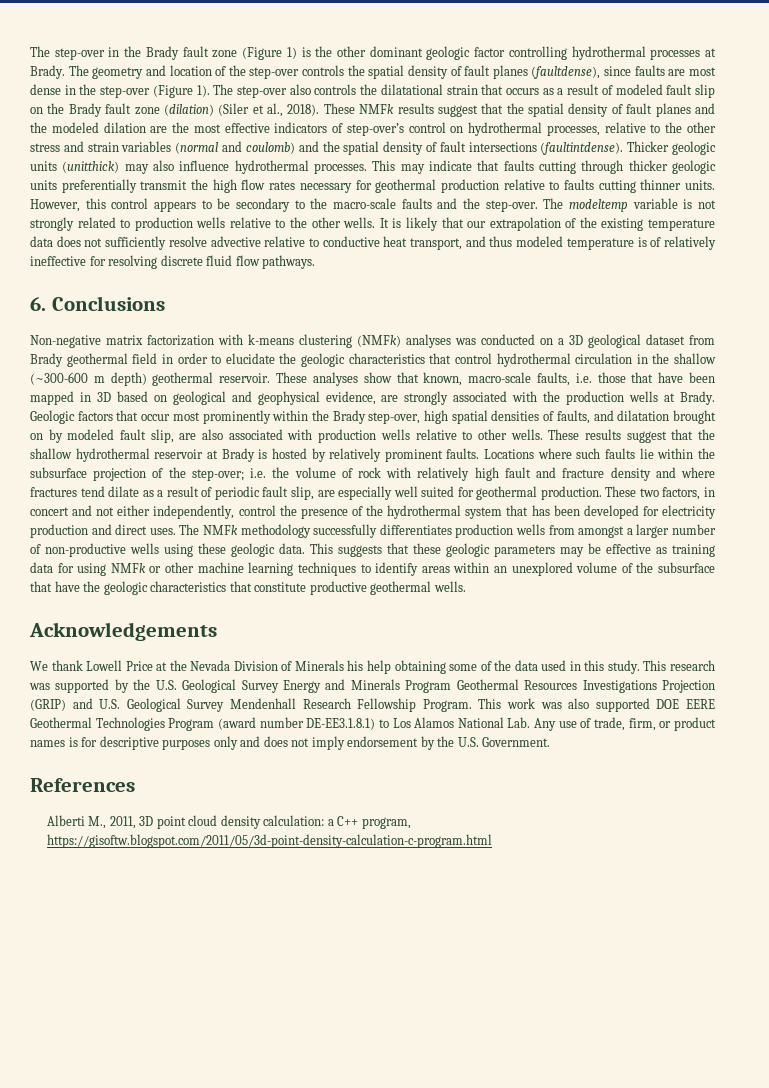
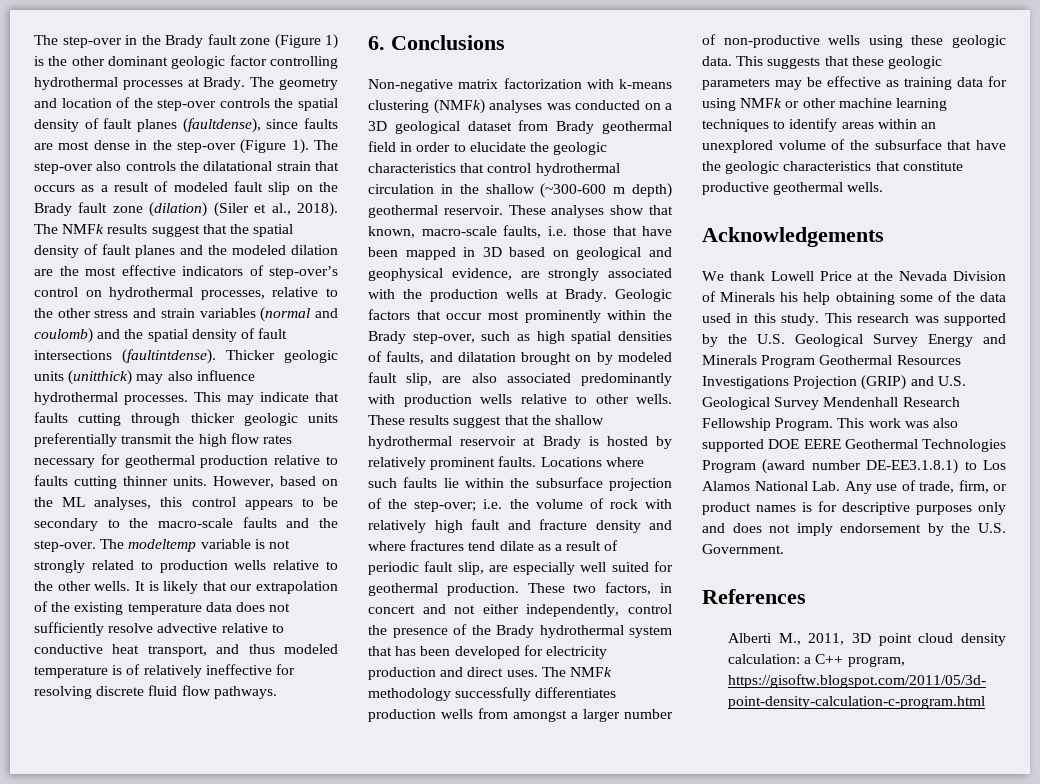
- These NMFk results suggest that the spatial density of fault planes and the modeled dilation are the most effective indicators of step-over’s control on hydrothermal processes, relative to the other stress and strain variables (normal and coulomb) and the spatial density of fault intersections (faultintdense).
+ The NMFk results suggest that the spatial density of fault planes and the modeled dilation are the most effective indicators of step-over’s control on hydrothermal processes, relative to the other stress and strain variables (normal and coulomb) and the spatial density of fault intersections (faultintdense).
- However, this control appears to be secondary to the macro-scale faults and the step-over.
+ However, based on the ML analyses, this control appears to be secondary to the macro-scale faults and the step-over.
- Geologic factors that occur most prominently within the Brady step-over, high spatial densities of faults, and dilatation brought on by modeled fault slip, are also associated with production wells relative to other wells.
+ Geologic factors that occur most prominently within the Brady step-over, such as high spatial densities of faults, and dilatation brought on by modeled fault slip, are also associated predominantly with production wells relative to other wells.
- These two factors, in concert and not either independently, control the presence of the hydrothermal system that has been developed for electricity production and direct uses.
+ These two factors, in concert and not either independently, control the presence of the Brady hydrothermal system that has been developed for electricity production and direct uses.

